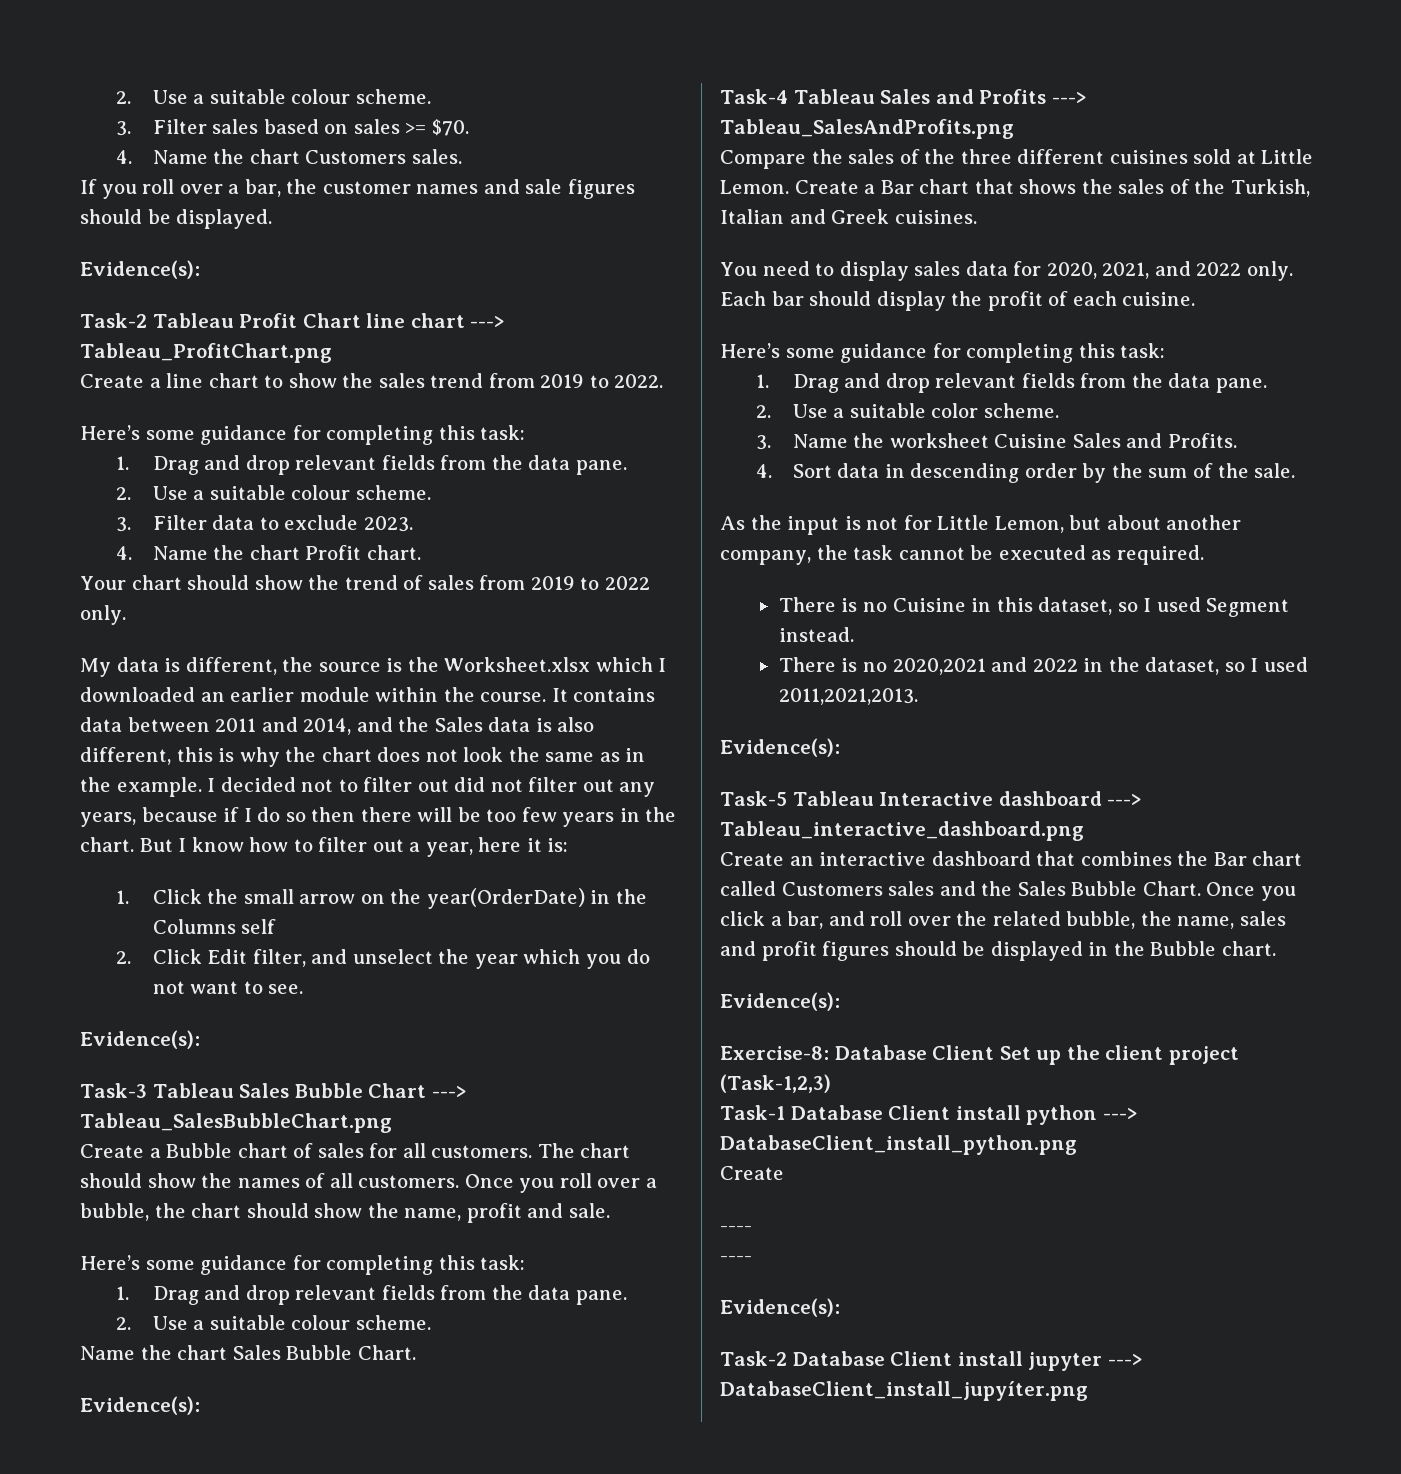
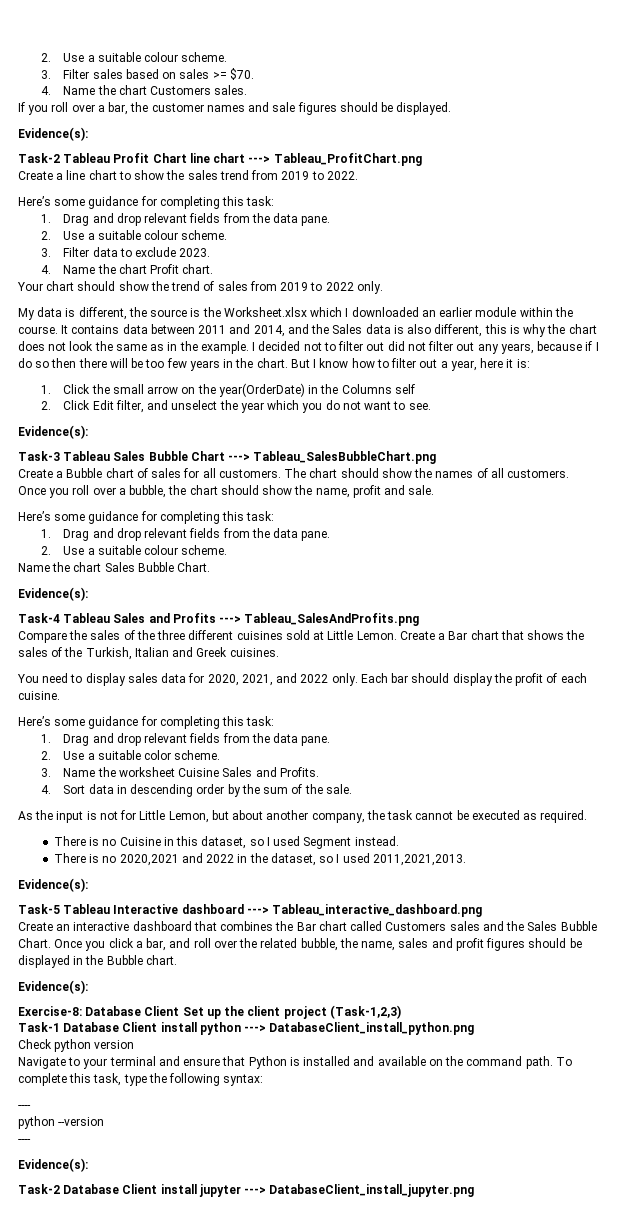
  Task-1 Database Client install python ---> DatabaseClient_install_python.png
- Create
+ Check python version
+ Navigate to your terminal and ensure that Python is installed and available on the command path. To complete this task, type the following syntax:
  ----
+ python --version
- Task-2 Database Client install jupyter ---> DatabaseClient_install_jupyíter.png
+ Task-2 Database Client install jupyter ---> DatabaseClient_install_jupyter.png

